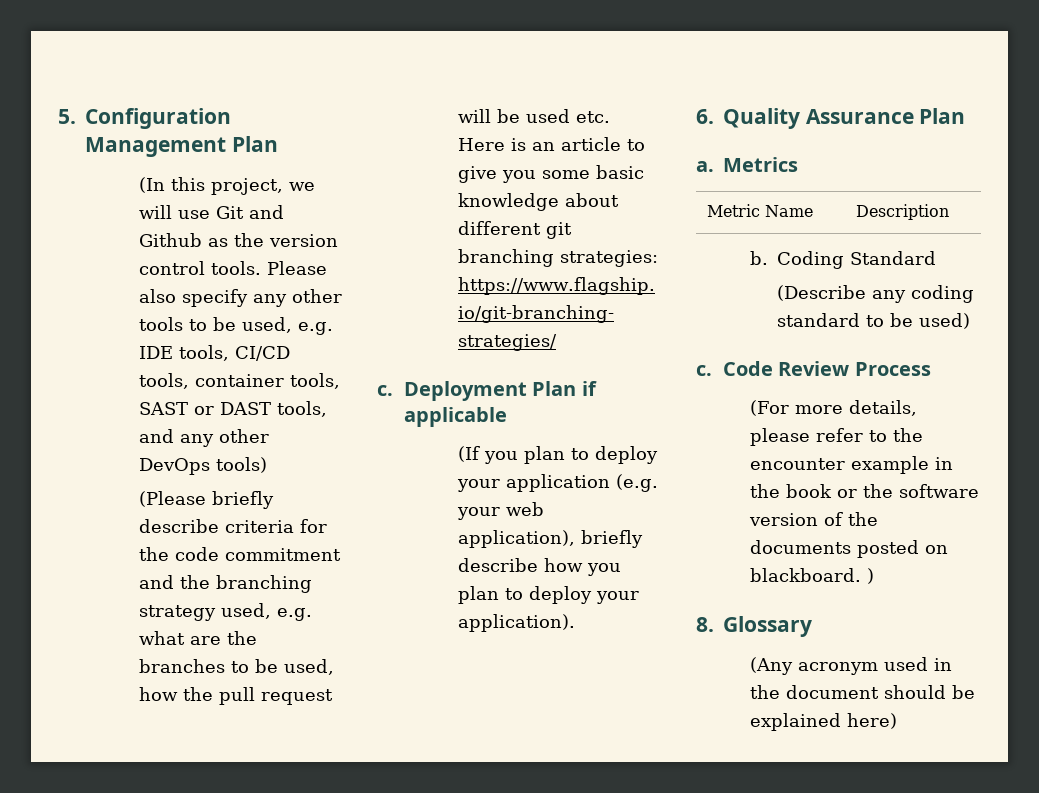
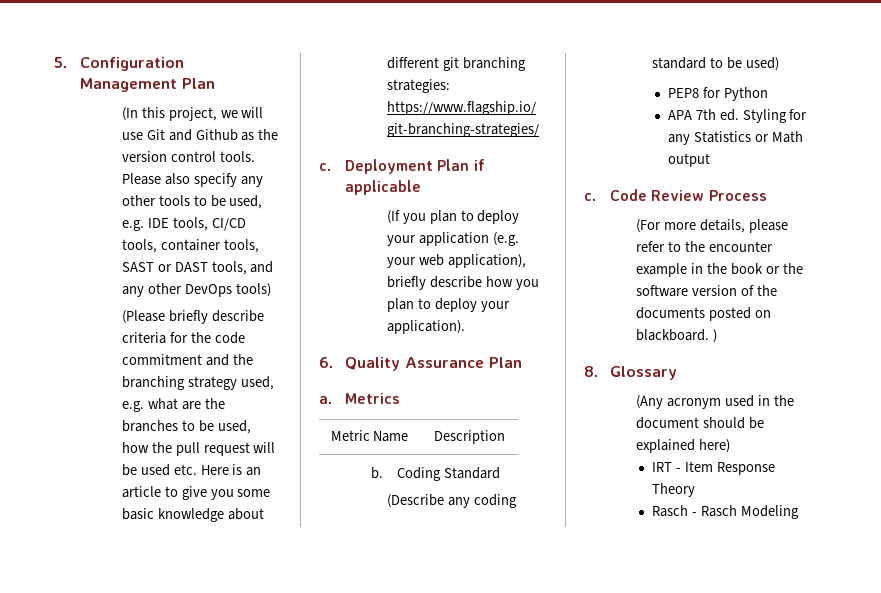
+ PEP8 for Python
+ APA 7th ed. Styling for any Statistics or Math output
+ IRT - Item Response Theory
+ Rasch - Rasch Modeling

